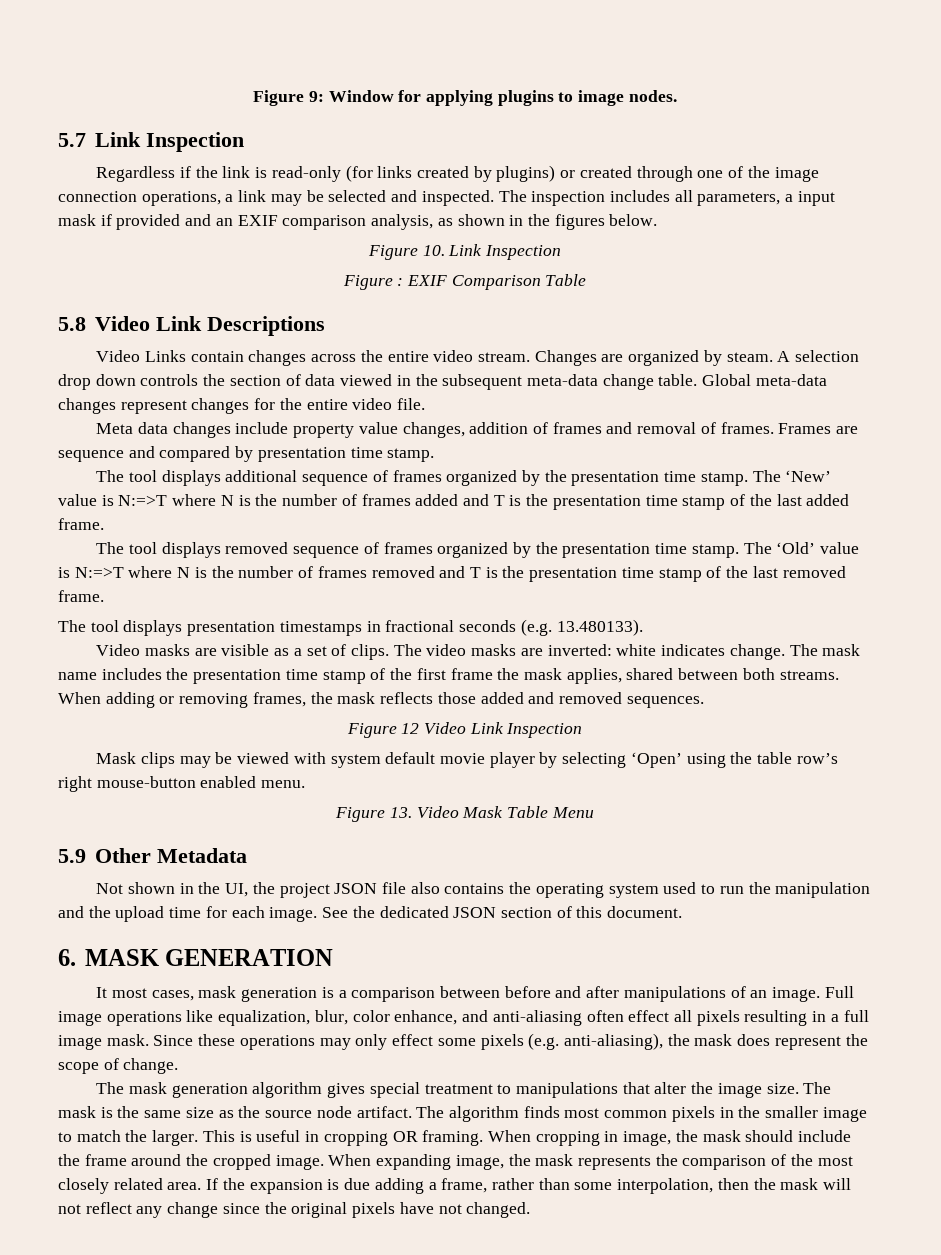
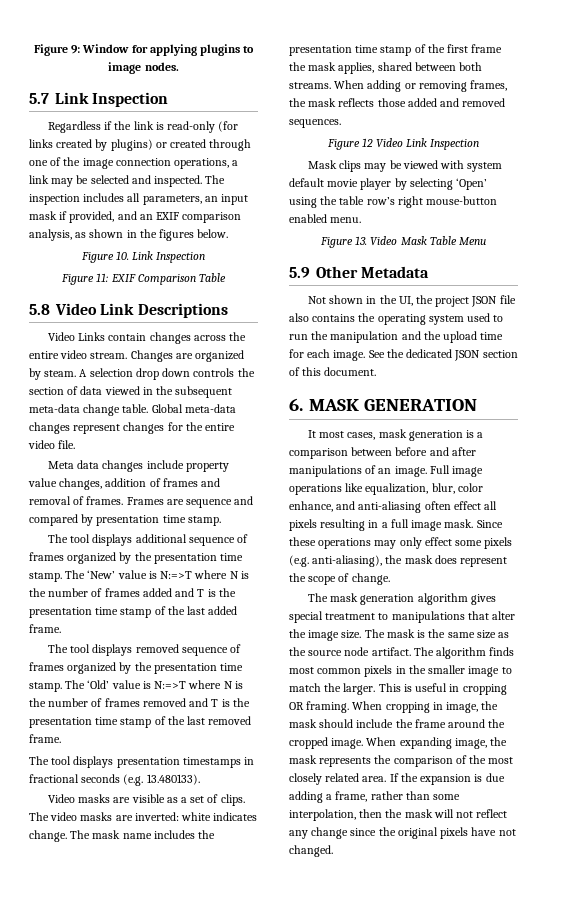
- The inspection includes all parameters, a input mask if provided and an EXIF comparison analysis, as shown in the figures below.
+ The inspection includes all parameters, an input mask if provided, and an EXIF comparison analysis, as shown in the figures below.
- Figure : EXIF Comparison Table
+ Figure 11: EXIF Comparison Table

